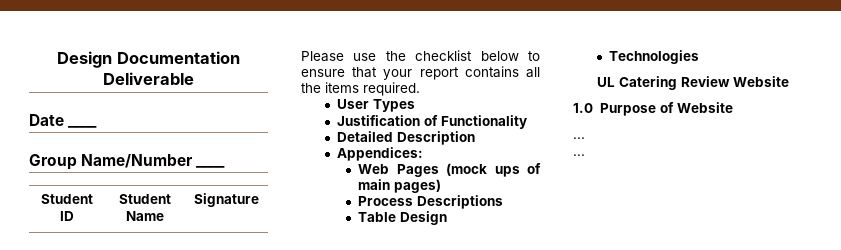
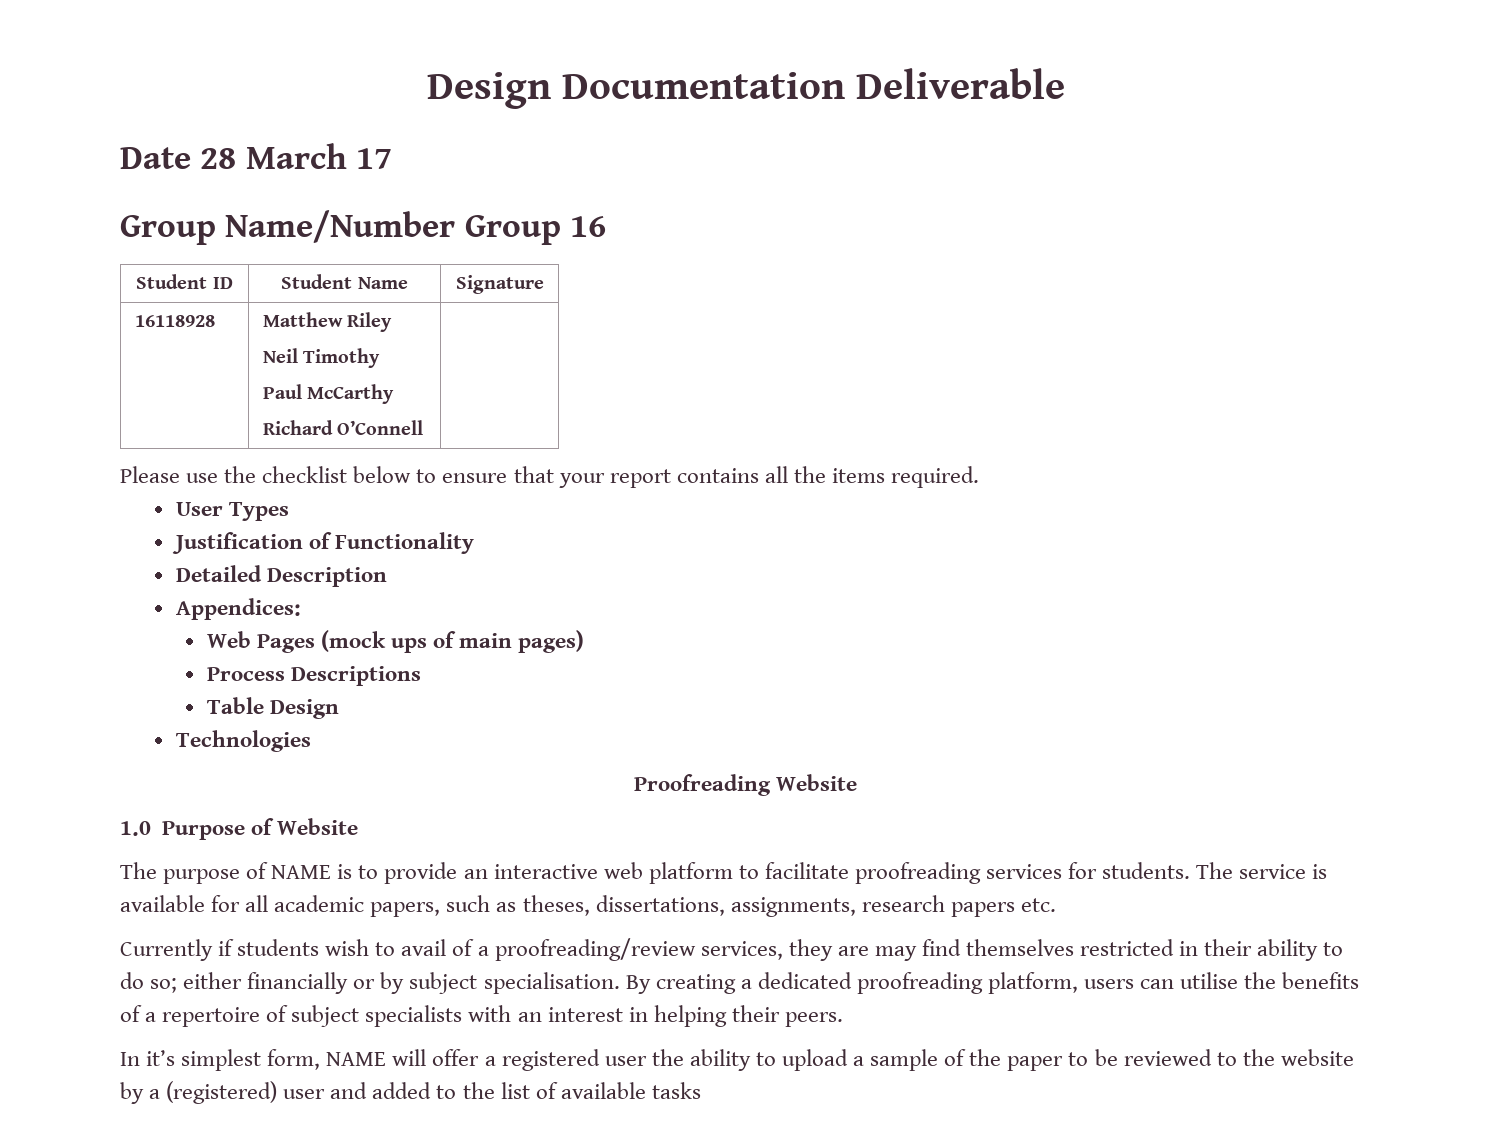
- Date ____
+ Date 28 March 17
- Group Name/Number ____
+ Group Name/Number Group 16
+ 16118928 | Matthew Riley
+ Neil Timothy
+ Paul McCarthy
+ Richard O’Connell |
- UL Catering Review Website
+ Proofreading Website
  1.0 Purpose of Website
- ...
- ...
+ The purpose of NAME is to provide an interactive web platform to facilitate proofreading services for students. The service is available for all academic papers, such as theses, dissertations, assignments, research papers etc.
+ Currently if students wish to avail of a proofreading/review services, they are may find themselves restricted in their ability to do so; either financially or by subject specialisation. By creating a dedicated proofreading platform, users can utilise the benefits of a repertoire of subject specialists with an interest in helping their peers.
+ In it’s simplest form, NAME will offer a registered user the ability to upload a sample of the paper to be reviewed to the website by a (registered) user and added to the list of available tasks

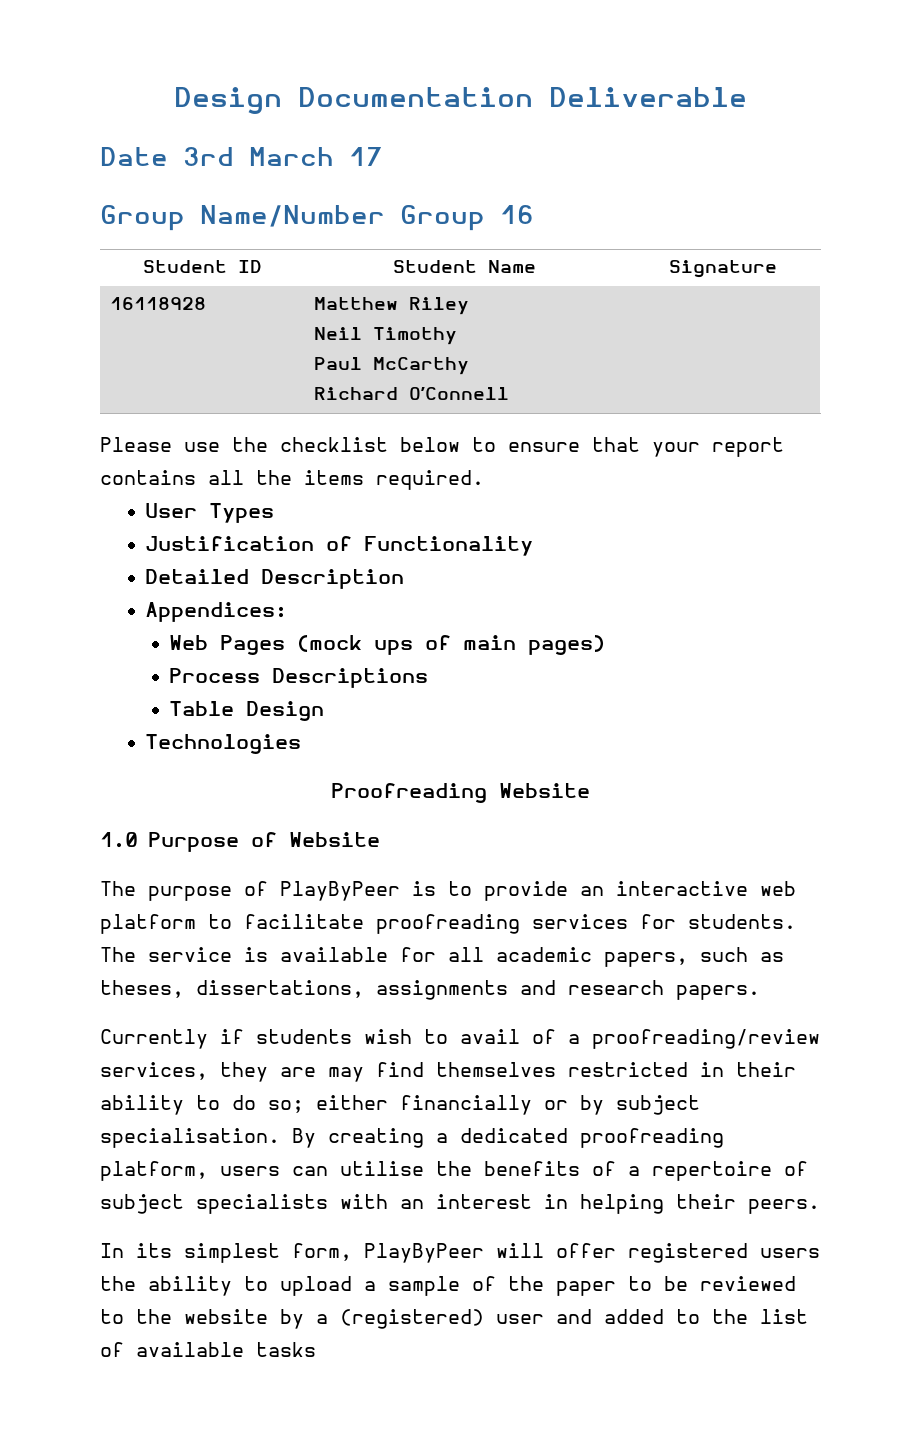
- Date 28 March 17
+ Date 3rd March 17
- The purpose of NAME is to provide an interactive web platform to facilitate proofreading services for students.
+ The purpose of PlayByPeer is to provide an interactive web platform to facilitate proofreading services for students.
- The service is available for all academic papers, such as theses, dissertations, assignments, research papers etc.
+ The service is available for all academic papers, such as theses, dissertations, assignments and research papers.
- In it’s simplest form, NAME will offer a registered user the ability to upload a sample of the paper to be reviewed to the website by a (registered) user and added to the list of available tasks
+ In its simplest form, PlayByPeer will offer registered users the ability to upload a sample of the paper to be reviewed to the website by a (registered) user and added to the list of available tasks

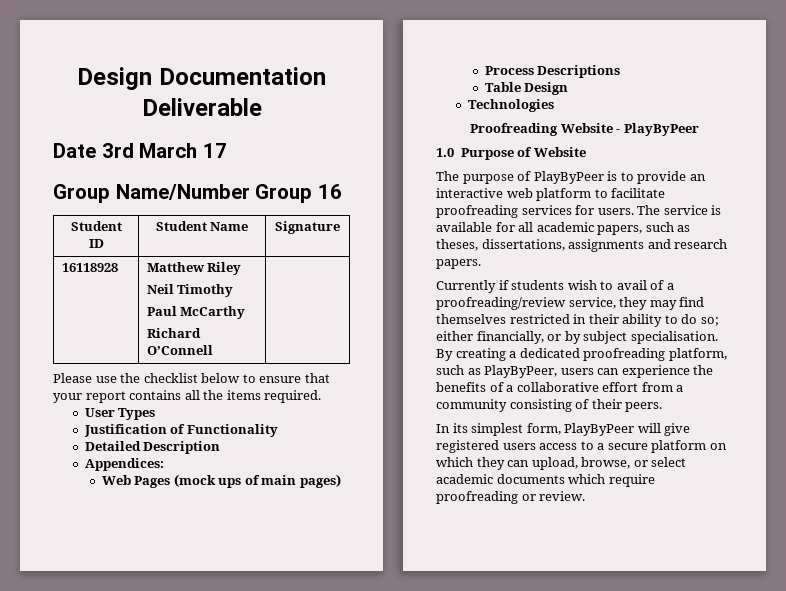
- Proofreading Website
+ Proofreading Website - PlayByPeer
- The purpose of PlayByPeer is to provide an interactive web platform to facilitate proofreading services for students.
+ The purpose of PlayByPeer is to provide an interactive web platform to facilitate proofreading services for users.
- Currently if students wish to avail of a proofreading/review services, they are may find themselves restricted in their ability to do so; either financially or by subject specialisation.
+ Currently if students wish to avail of a proofreading/review service, they may find themselves restricted in their ability to do so; either financially, or by subject specialisation.
- By creating a dedicated proofreading platform, users can utilise the benefits of a repertoire of subject specialists with an interest in helping their peers.
+ By creating a dedicated proofreading platform, such as PlayByPeer, users can experience the benefits of a collaborative effort from a community consisting of their peers.
- In its simplest form, PlayByPeer will offer registered users the ability to upload a sample of the paper to be reviewed to the website by a (registered) user and added to the list of available tasks
+ In its simplest form, PlayByPeer will give registered users access to a secure platform on which they can upload, browse, or select academic documents which require proofreading or review.

